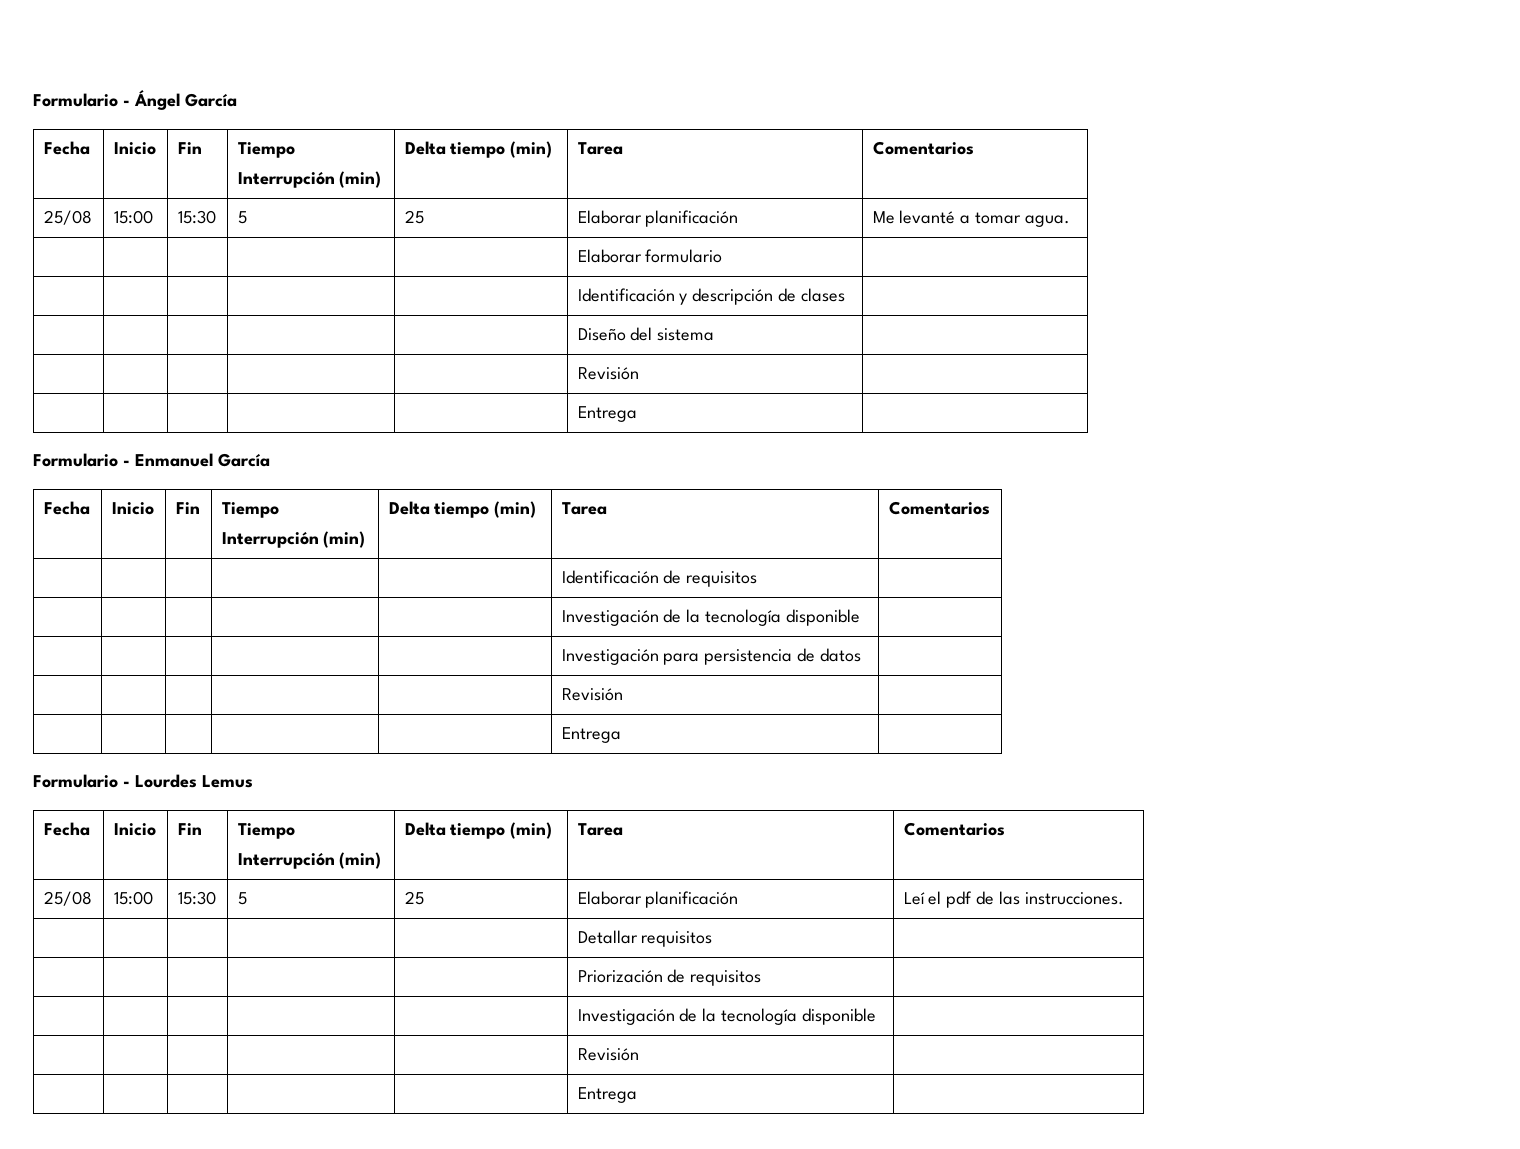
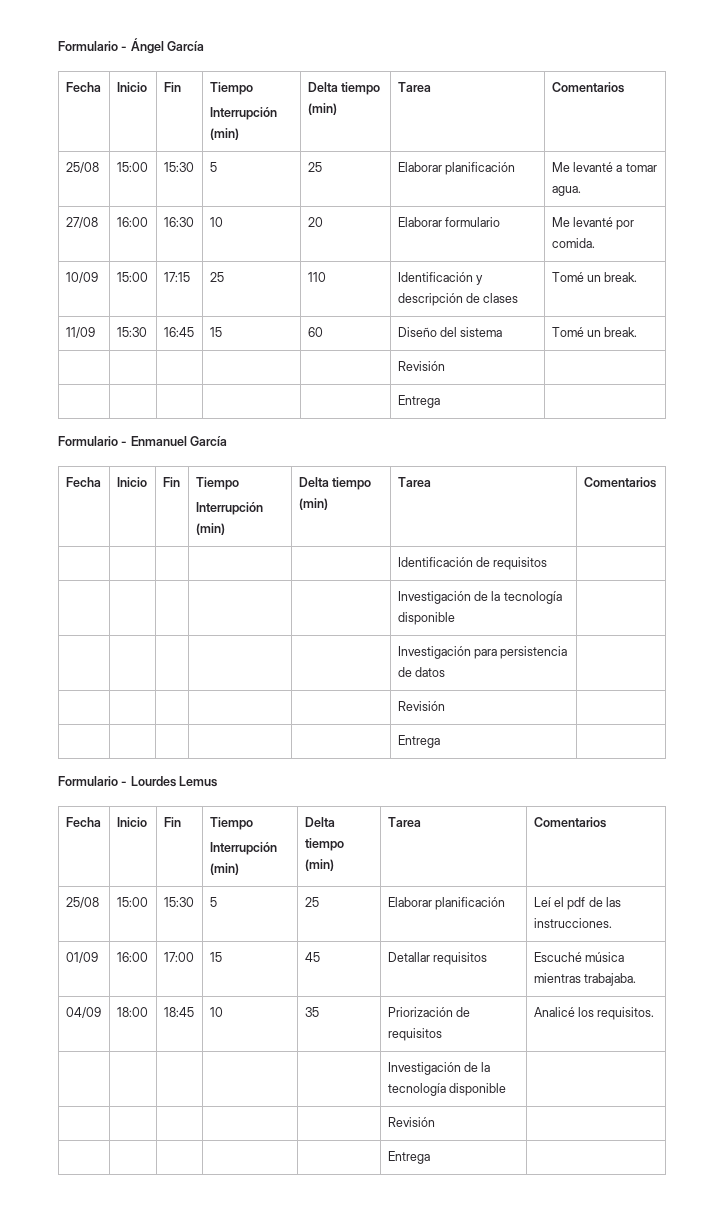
- | | | | | Elaborar formulario |
- | | | | | Identificación y descripción de clases |
- | | | | | Diseño del sistema |
+ 27/08 | 16:00 | 16:30 | 10 | 20 | Elaborar formulario | Me levanté por comida.
+ 10/09 | 15:00 | 17:15 | 25 | 110 | Identificación y descripción de clases | Tomé un break.
+ 11/09 | 15:30 | 16:45 | 15 | 60 | Diseño del sistema | Tomé un break.
- | | | | | Detallar requisitos |
- | | | | | Priorización de requisitos |
+ 01/09 | 16:00 | 17:00 | 15 | 45 | Detallar requisitos | Escuché música mientras trabajaba.
+ 04/09 | 18:00 | 18:45 | 10 | 35 | Priorización de requisitos | Analicé los requisitos.

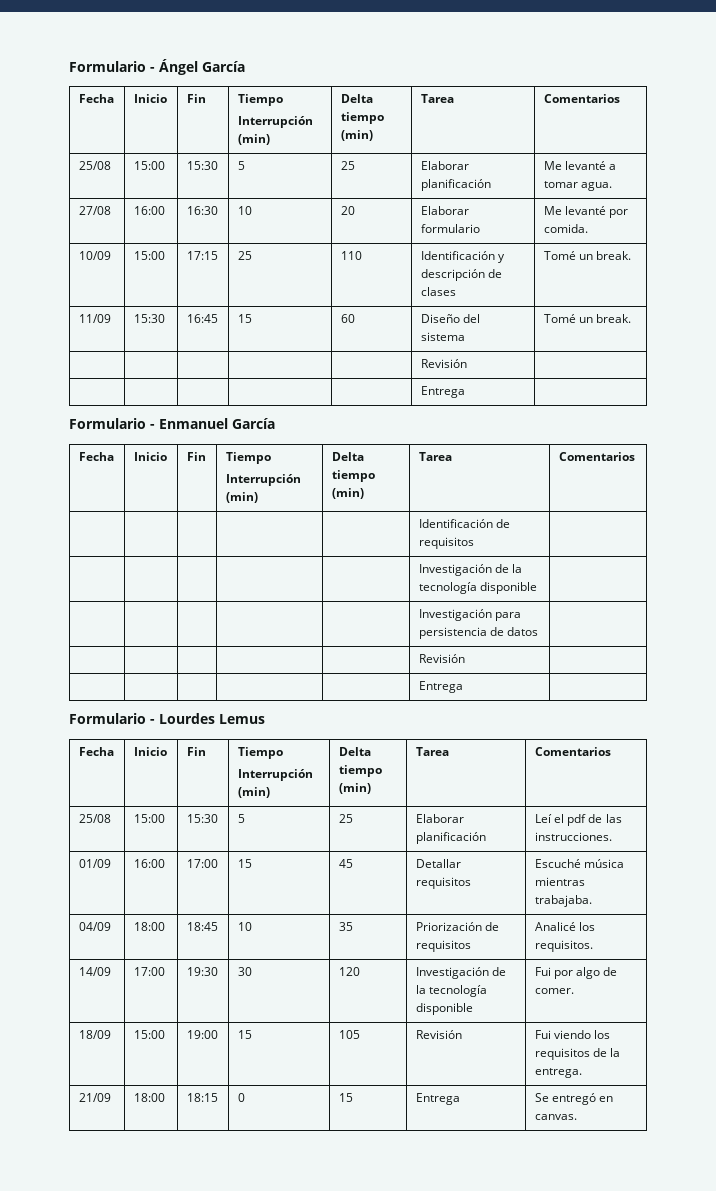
  04/09 | 18:00 | 18:45 | 10 | 35 | Priorización de requisitos | Analicé los requisitos.
- | | | | | Investigación de la tecnología disponible |
- | | | | | Revisión |
- | | | | | Entrega |
+ 14/09 | 17:00 | 19:30 | 30 | 120 | Investigación de la tecnología disponible | Fui por algo de comer.
+ 18/09 | 15:00 | 19:00 | 15 | 105 | Revisión | Fui viendo los requisitos de la entrega.
+ 21/09 | 18:00 | 18:15 | 0 | 15 | Entrega | Se entregó en canvas.

